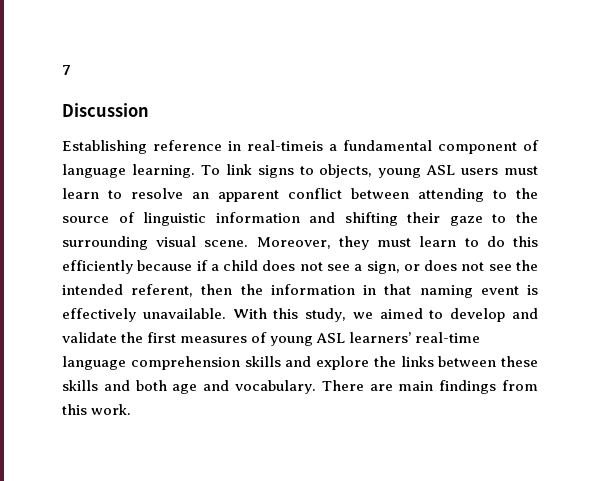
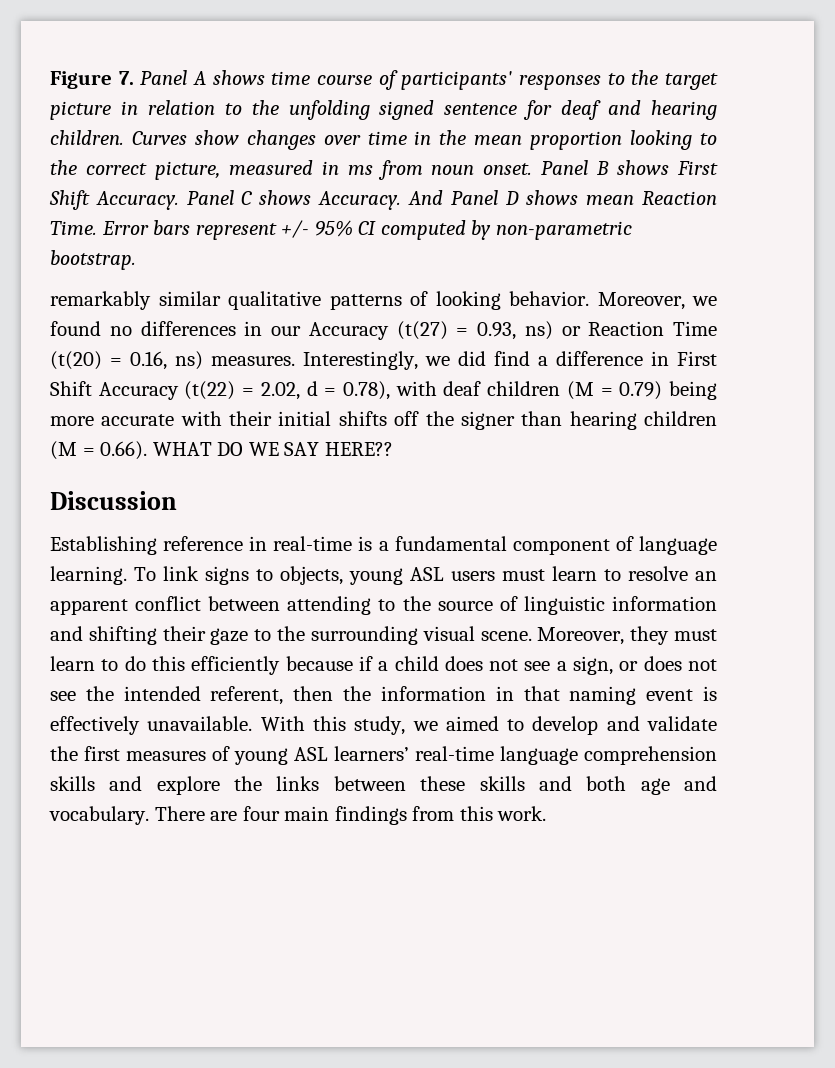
- 7
+ Figure 7. Panel A shows time course of participants' responses to the target picture in relation to the unfolding signed sentence for deaf and hearing children. Curves show changes over time in the mean proportion looking to the correct picture, measured in ms from noun onset. Panel B shows First Shift Accuracy. Panel C shows Accuracy. And Panel D shows mean Reaction Time. Error bars represent +/- 95% CI computed by non-parametric bootstrap.
+ remarkably similar qualitative patterns of looking behavior. Moreover, we found no differences in our Accuracy (t(27) = 0.93, ns) or Reaction Time (t(20) = 0.16, ns) measures. Interestingly, we did find a difference in First Shift Accuracy (t(22) = 2.02, d = 0.78), with deaf children (M = 0.79) being more accurate with their initial shifts off the signer than hearing children (M = 0.66). WHAT DO WE SAY HERE??
- Establishing reference in real-timeis a fundamental component of language learning.
+ Establishing reference in real-time is a fundamental component of language learning.
- There are main findings from this work.
+ There are four main findings from this work.

